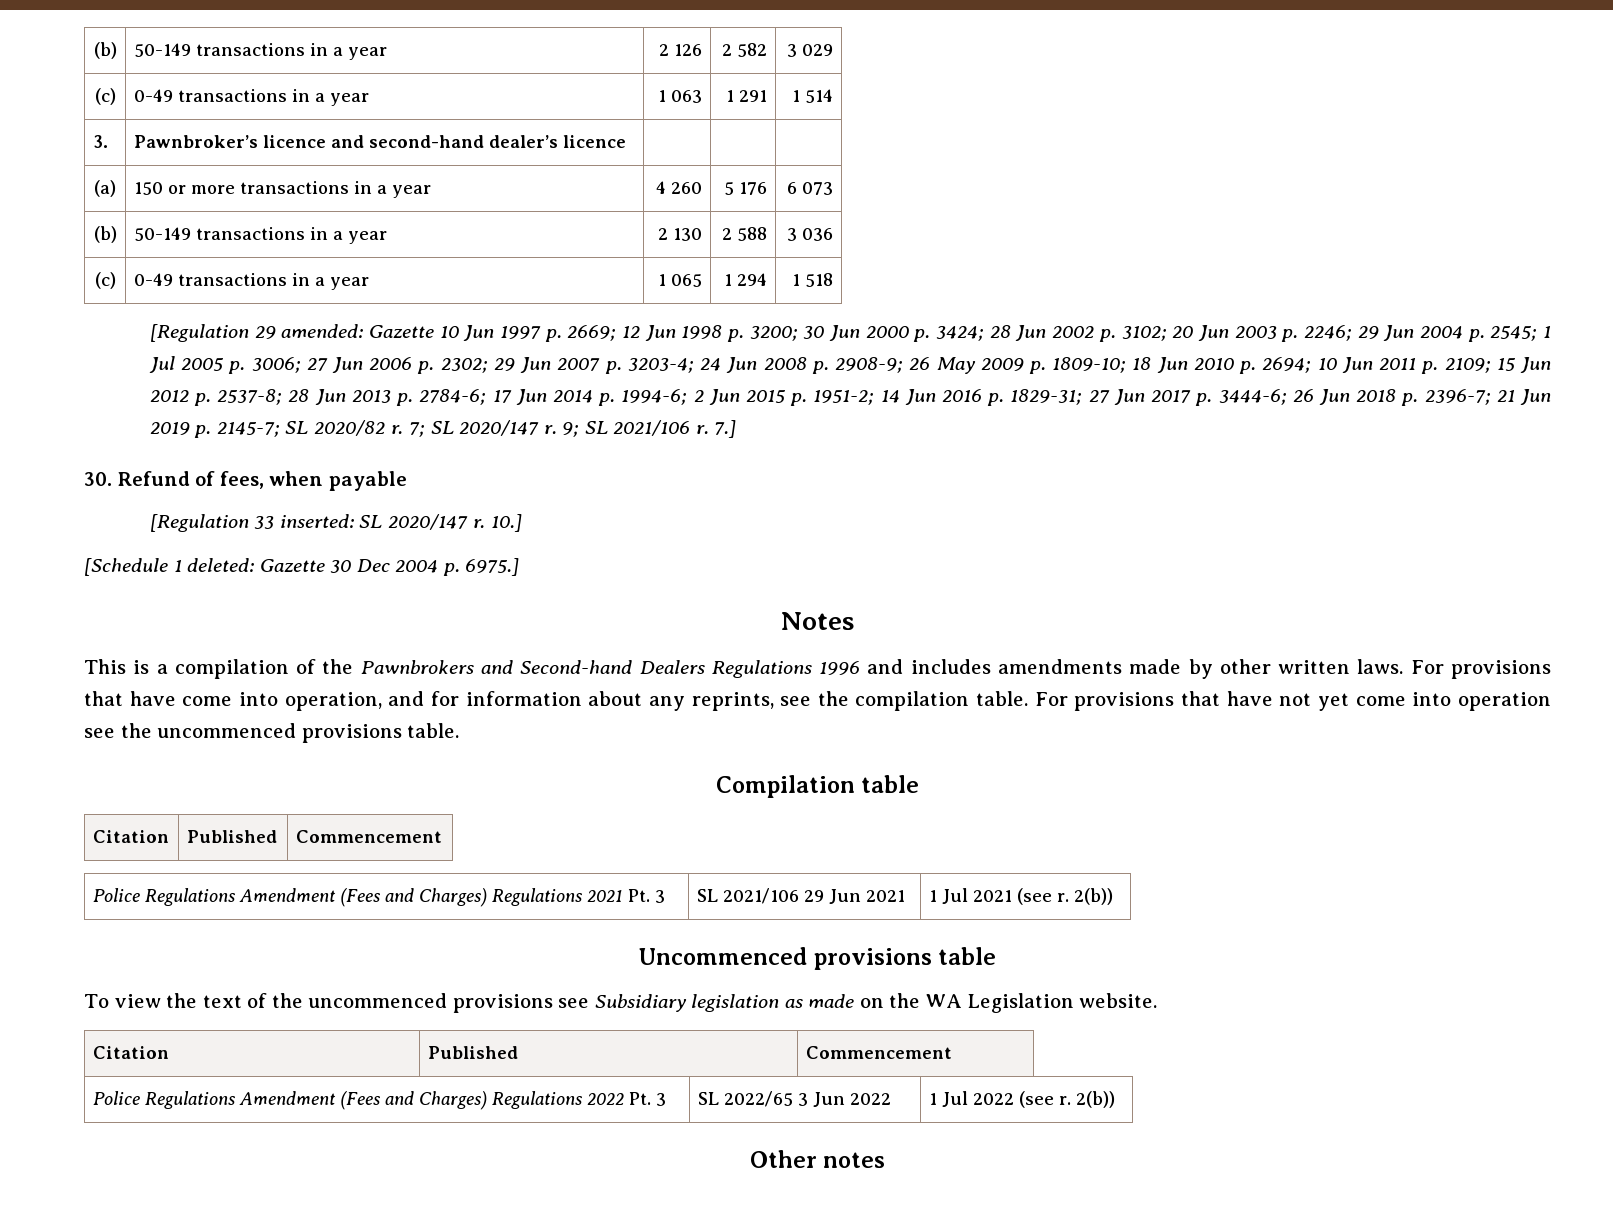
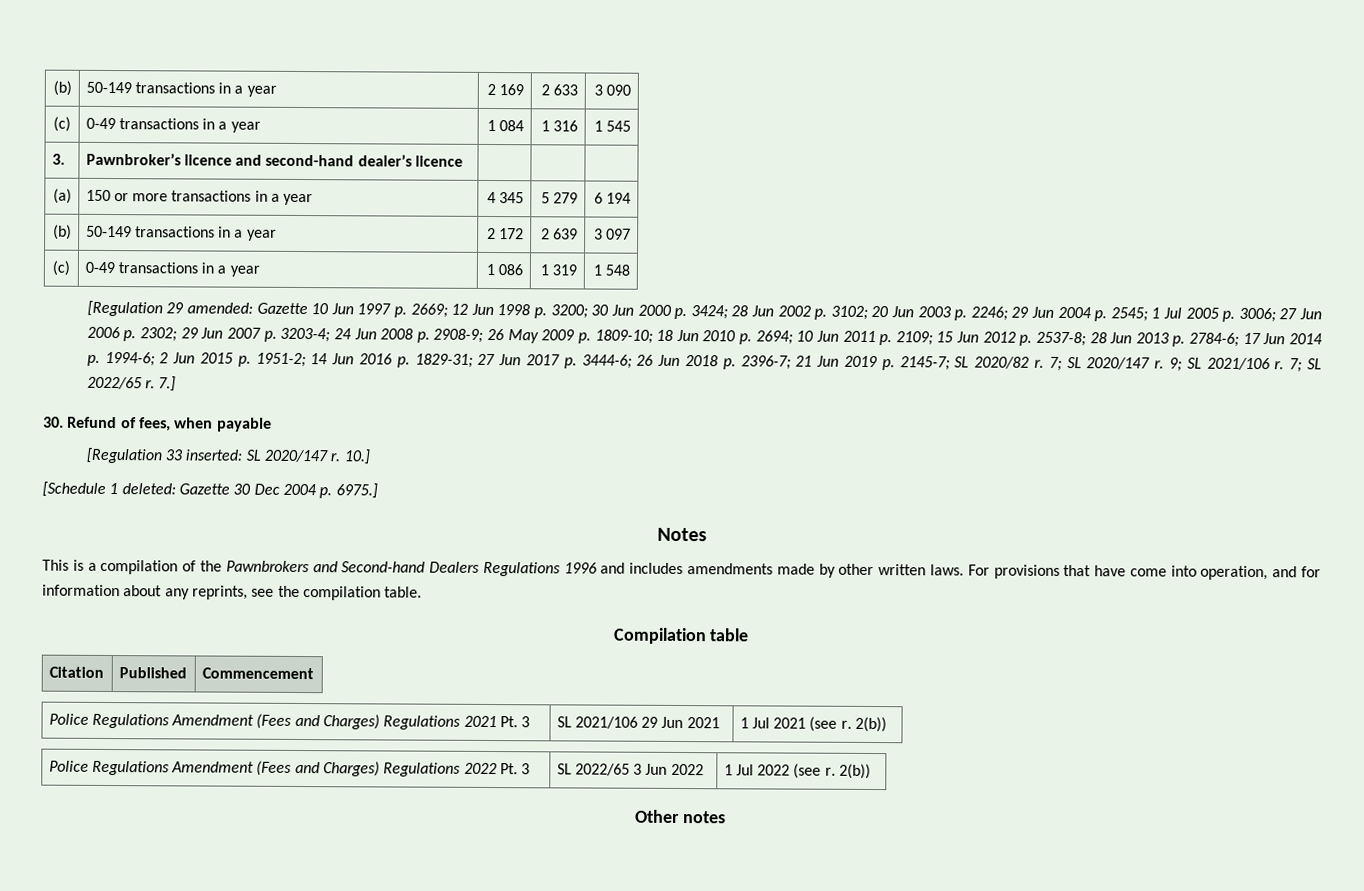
- (b) | 50-149 transactions in a year | 2 126 | 2 582 | 3 029
- (c) | 0-49 transactions in a year | 1 063 | 1 291 | 1 514
+ (b) | 50-149 transactions in a year | 2 169 | 2 633 | 3 090
+ (c) | 0-49 transactions in a year | 1 084 | 1 316 | 1 545
- (a) | 150 or more transactions in a year | 4 260 | 5 176 | 6 073
- (b) | 50-149 transactions in a year | 2 130 | 2 588 | 3 036
- (c) | 0-49 transactions in a year | 1 065 | 1 294 | 1 518
+ (a) | 150 or more transactions in a year | 4 345 | 5 279 | 6 194
+ (b) | 50-149 transactions in a year | 2 172 | 2 639 | 3 097
+ (c) | 0-49 transactions in a year | 1 086 | 1 319 | 1 548
+ 7; SL 2022/65 r.
- For provisions that have not yet come into operation see the uncommenced provisions table.
- Uncommenced provisions table
- To view the text of the uncommenced provisions see Subsidiary legislation as made on the WA Legislation website.
- Citation | Published | Commencement

